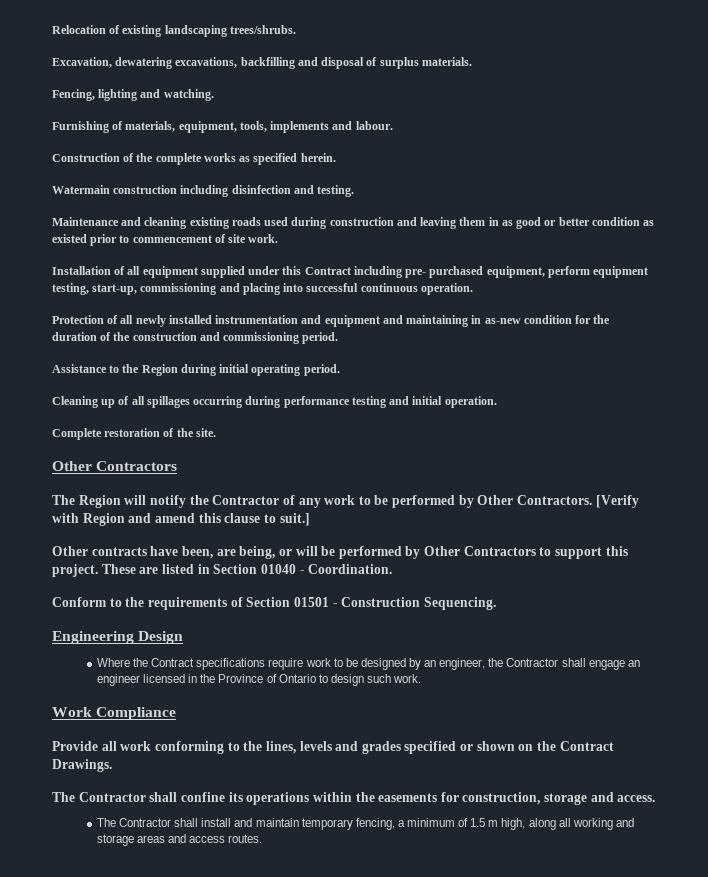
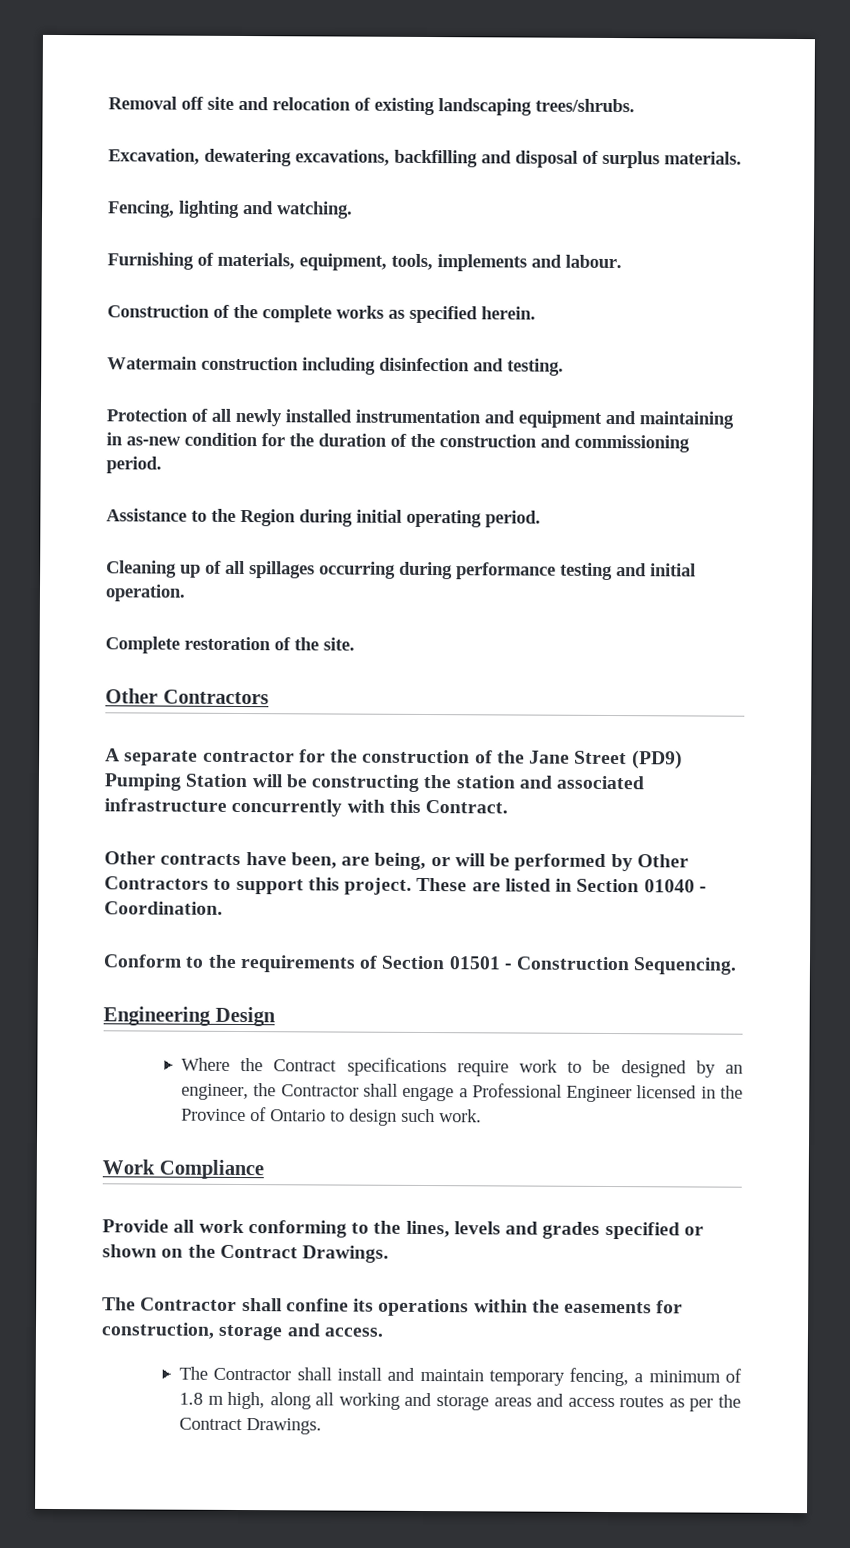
- Relocation of existing landscaping trees/shrubs.
+ Removal off site and relocation of existing landscaping trees/shrubs.
- Maintenance and cleaning existing roads used during construction and leaving them in as good or better condition as existed prior to commencement of site work.
- Installation of all equipment supplied under this Contract including pre- purchased equipment, perform equipment testing, start-up, commissioning and placing into successful continuous operation.
- The Region will notify the Contractor of any work to be performed by Other Contractors. [Verify with Region and amend this clause to suit.]
+ A separate contractor for the construction of the Jane Street (PD9) Pumping Station will be constructing the station and associated infrastructure concurrently with this Contract.
- Where the Contract specifications require work to be designed by an engineer, the Contractor shall engage an engineer licensed in the Province of Ontario to design such work.
+ Where the Contract specifications require work to be designed by an engineer, the Contractor shall engage a Professional Engineer licensed in the Province of Ontario to design such work.
- The Contractor shall install and maintain temporary fencing, a minimum of 1.5 m high, along all working and storage areas and access routes.
+ The Contractor shall install and maintain temporary fencing, a minimum of 1.8 m high, along all working and storage areas and access routes as per the Contract Drawings.

